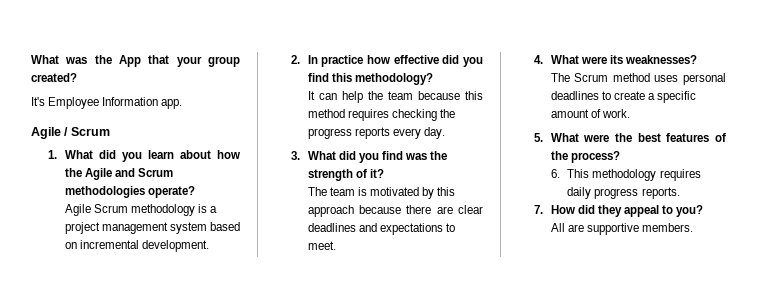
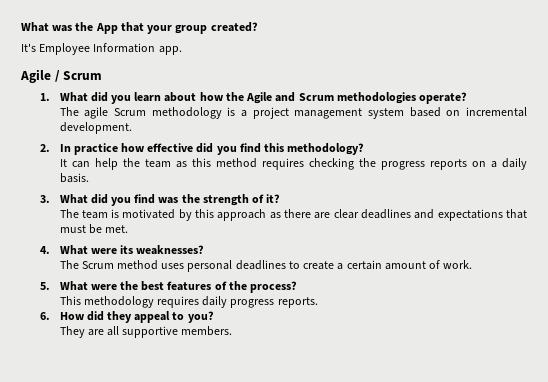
- Agile Scrum methodology is a project management system based on incremental development.
+ The agile Scrum methodology is a project management system based on incremental development.
- It can help the team because this method requires checking the progress reports every day.
+ It can help the team as this method requires checking the progress reports on a daily basis.
- The team is motivated by this approach because there are clear deadlines and expectations to meet.
+ The team is motivated by this approach as there are clear deadlines and expectations that must be met.
- The Scrum method uses personal deadlines to create a specific amount of work.
+ The Scrum method uses personal deadlines to create a certain amount of work.
- 6. This methodology requires daily progress reports.
+ This methodology requires daily progress reports.
- 7. How did they appeal to you?
+ 6. How did they appeal to you?
- All are supportive members.
+ They are all supportive members.

